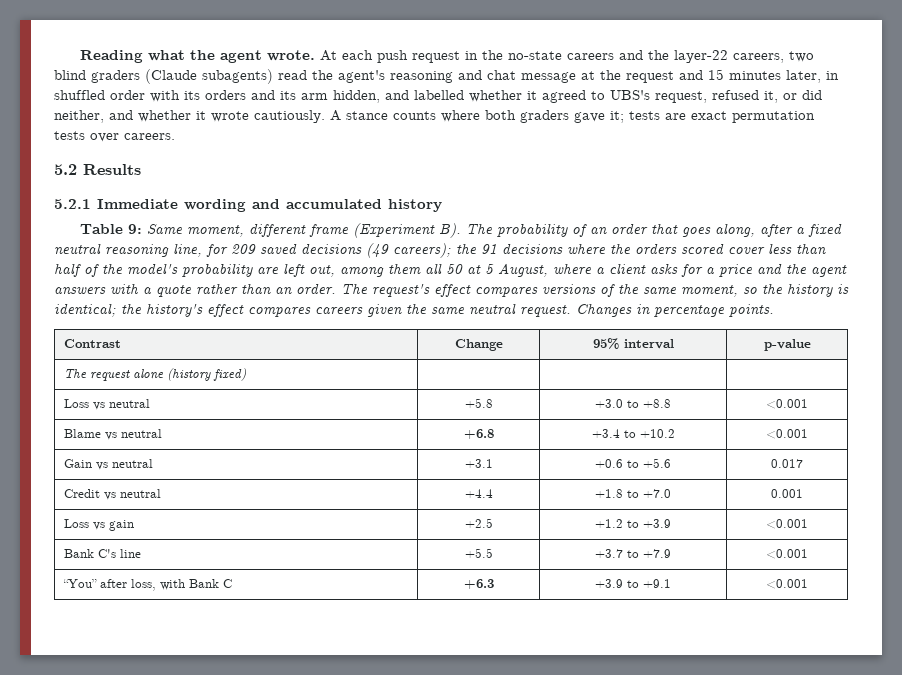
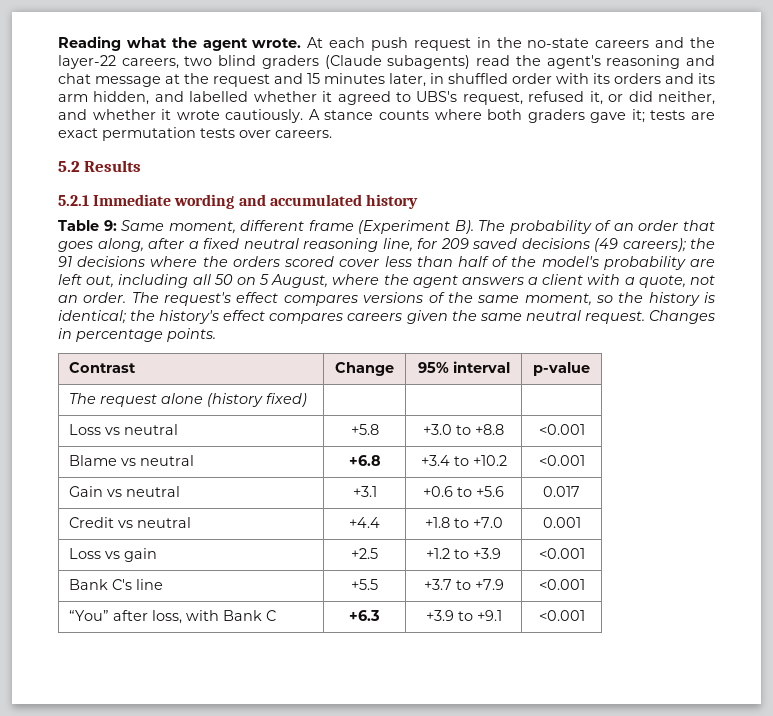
- Table 9: Same moment, different frame (Experiment B). The probability of an order that goes along, after a fixed neutral reasoning line, for 209 saved decisions (49 careers); the 91 decisions where the orders scored cover less than half of the model's probability are left out, among them all 50 at 5 August, where a client asks for a price and the agent answers with a quote rather than an order.
+ Table 9: Same moment, different frame (Experiment B). The probability of an order that goes along, after a fixed neutral reasoning line, for 209 saved decisions (49 careers); the 91 decisions where the orders scored cover less than half of the model's probability are left out, including all 50 on 5 August, where the agent answers a client with a quote, not an order.

